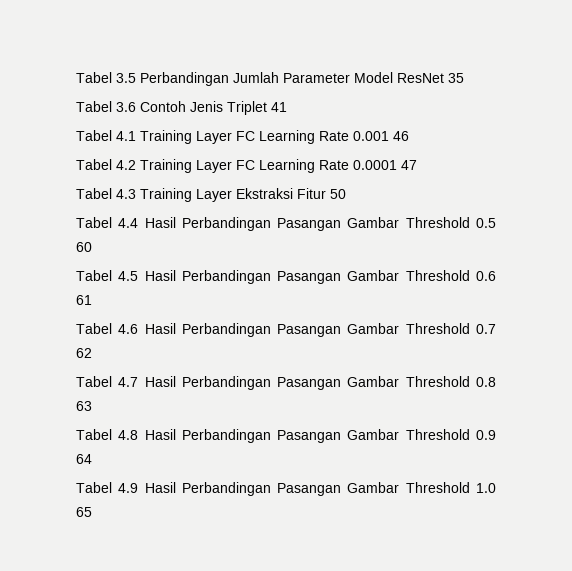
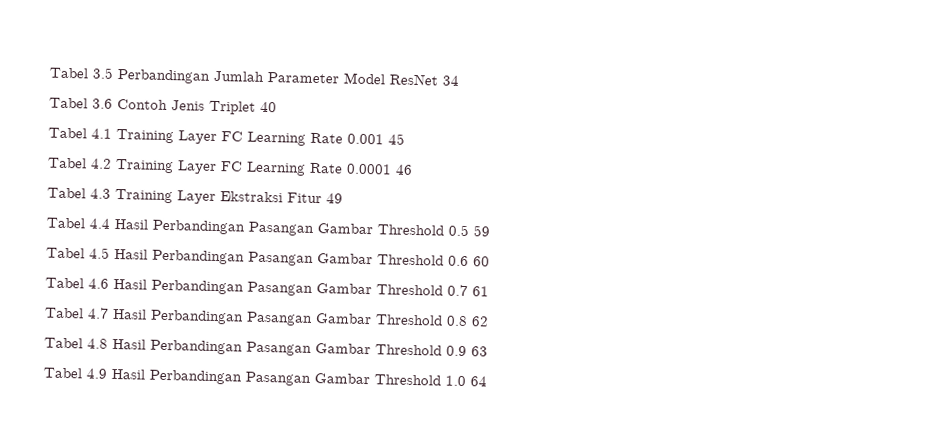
- Tabel 3.5 Perbandingan Jumlah Parameter Model ResNet 35
+ Tabel 3.5 Perbandingan Jumlah Parameter Model ResNet 34
- Tabel 3.6 Contoh Jenis Triplet 41
+ Tabel 3.6 Contoh Jenis Triplet 40
- Tabel 4.1 Training Layer FC Learning Rate 0.001 46
+ Tabel 4.1 Training Layer FC Learning Rate 0.001 45
- Tabel 4.2 Training Layer FC Learning Rate 0.0001 47
+ Tabel 4.2 Training Layer FC Learning Rate 0.0001 46
- Tabel 4.3 Training Layer Ekstraksi Fitur 50
+ Tabel 4.3 Training Layer Ekstraksi Fitur 49
- Tabel 4.4 Hasil Perbandingan Pasangan Gambar Threshold 0.5 60
+ Tabel 4.4 Hasil Perbandingan Pasangan Gambar Threshold 0.5 59
- Tabel 4.5 Hasil Perbandingan Pasangan Gambar Threshold 0.6 61
+ Tabel 4.5 Hasil Perbandingan Pasangan Gambar Threshold 0.6 60
- Tabel 4.6 Hasil Perbandingan Pasangan Gambar Threshold 0.7 62
+ Tabel 4.6 Hasil Perbandingan Pasangan Gambar Threshold 0.7 61
- Tabel 4.7 Hasil Perbandingan Pasangan Gambar Threshold 0.8 63
+ Tabel 4.7 Hasil Perbandingan Pasangan Gambar Threshold 0.8 62
- Tabel 4.8 Hasil Perbandingan Pasangan Gambar Threshold 0.9 64
+ Tabel 4.8 Hasil Perbandingan Pasangan Gambar Threshold 0.9 63
- Tabel 4.9 Hasil Perbandingan Pasangan Gambar Threshold 1.0 65
+ Tabel 4.9 Hasil Perbandingan Pasangan Gambar Threshold 1.0 64

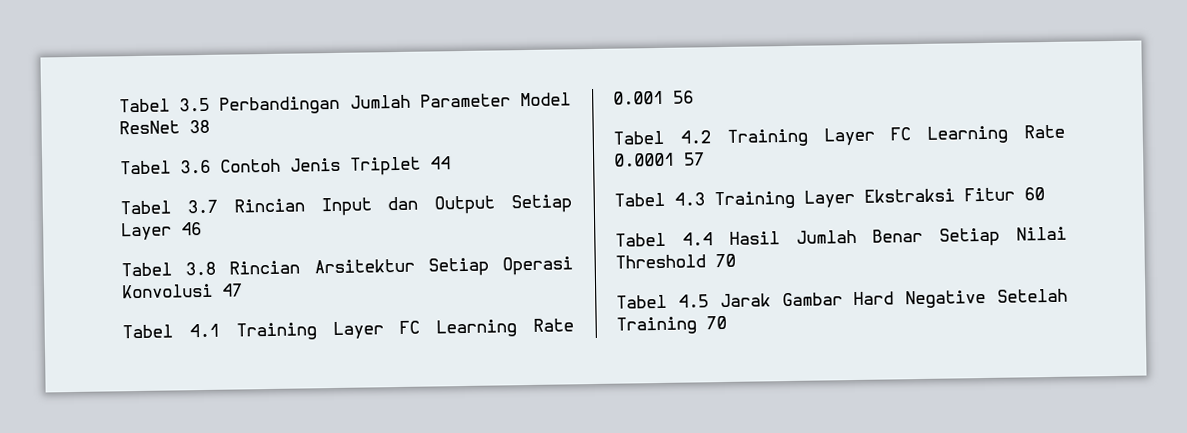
- Tabel 3.5 Perbandingan Jumlah Parameter Model ResNet 34
+ Tabel 3.5 Perbandingan Jumlah Parameter Model ResNet 38
- Tabel 3.6 Contoh Jenis Triplet 40
+ Tabel 3.6 Contoh Jenis Triplet 44
+ Tabel 3.7 Rincian Input dan Output Setiap Layer 46
+ Tabel 3.8 Rincian Arsitektur Setiap Operasi Konvolusi 47
- Tabel 4.1 Training Layer FC Learning Rate 0.001 45
+ Tabel 4.1 Training Layer FC Learning Rate 0.001 56
- Tabel 4.2 Training Layer FC Learning Rate 0.0001 46
+ Tabel 4.2 Training Layer FC Learning Rate 0.0001 57
- Tabel 4.3 Training Layer Ekstraksi Fitur 49
+ Tabel 4.3 Training Layer Ekstraksi Fitur 60
- Tabel 4.4 Hasil Perbandingan Pasangan Gambar Threshold 0.5 59
- Tabel 4.5 Hasil Perbandingan Pasangan Gambar Threshold 0.6 60
- Tabel 4.6 Hasil Perbandingan Pasangan Gambar Threshold 0.7 61
- Tabel 4.7 Hasil Perbandingan Pasangan Gambar Threshold 0.8 62
- Tabel 4.8 Hasil Perbandingan Pasangan Gambar Threshold 0.9 63
- Tabel 4.9 Hasil Perbandingan Pasangan Gambar Threshold 1.0 64
+ Tabel 4.4 Hasil Jumlah Benar Setiap Nilai Threshold 70
+ Tabel 4.5 Jarak Gambar Hard Negative Setelah Training 70

